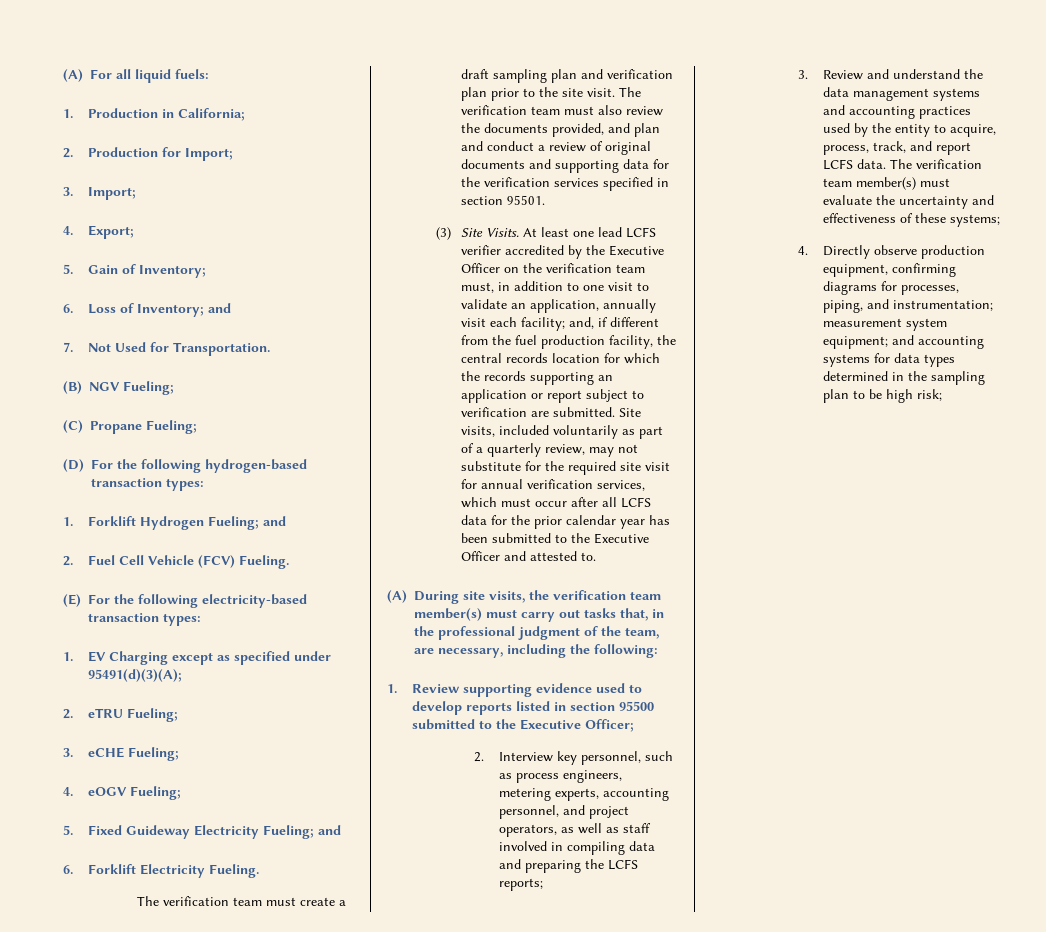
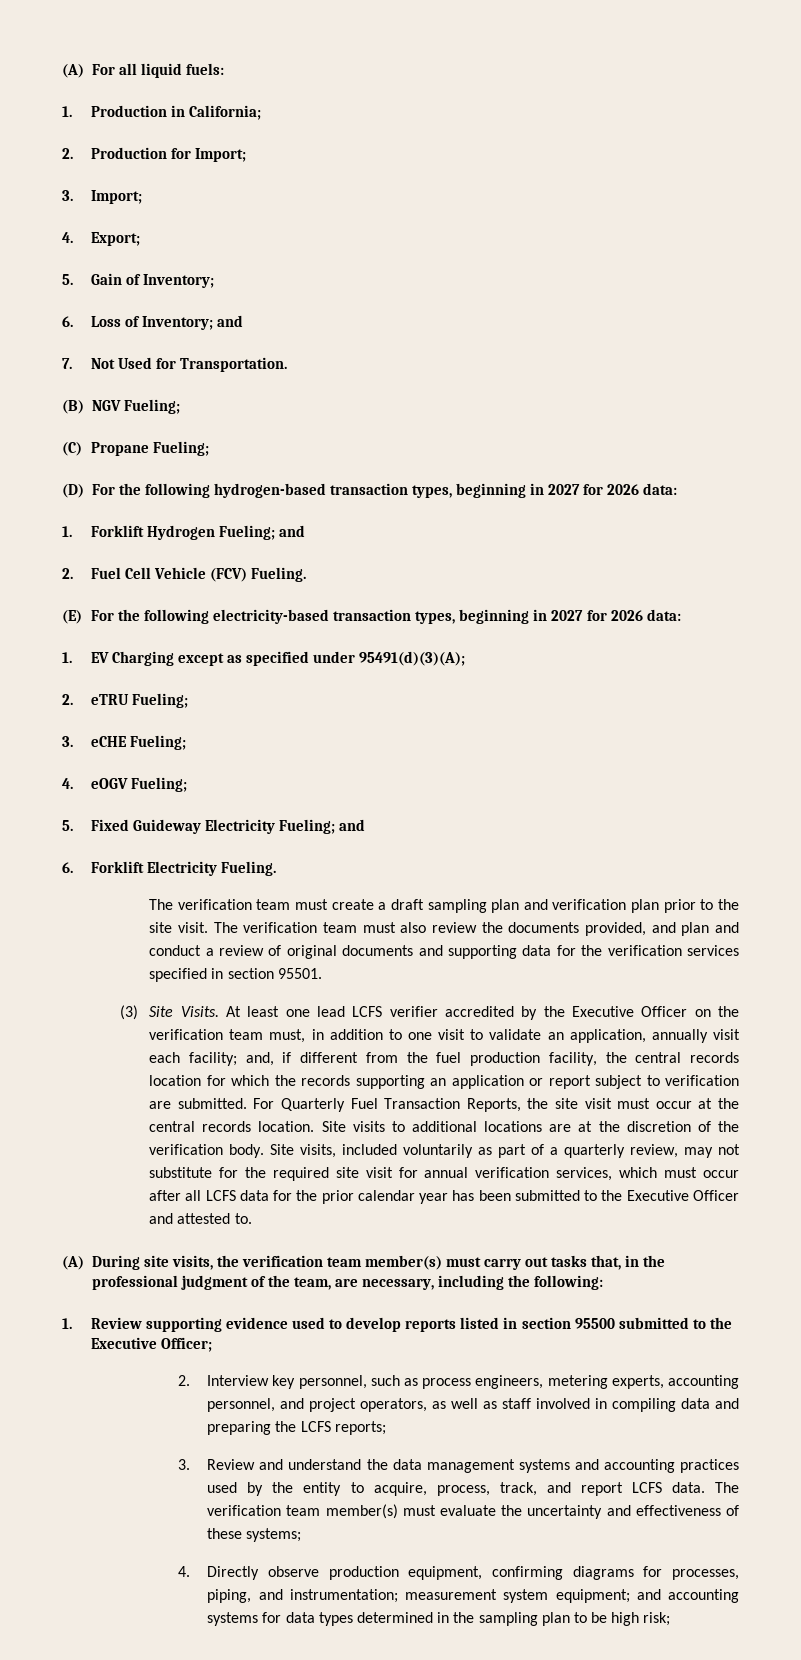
- (D) For the following hydrogen-based transaction types:
+ (D) For the following hydrogen-based transaction types, beginning in 2027 for 2026 data:
- (E) For the following electricity-based transaction types:
+ (E) For the following electricity-based transaction types, beginning in 2027 for 2026 data:
+ For Quarterly Fuel Transaction Reports, the site visit must occur at the central records location. Site visits to additional locations are at the discretion of the verification body.

